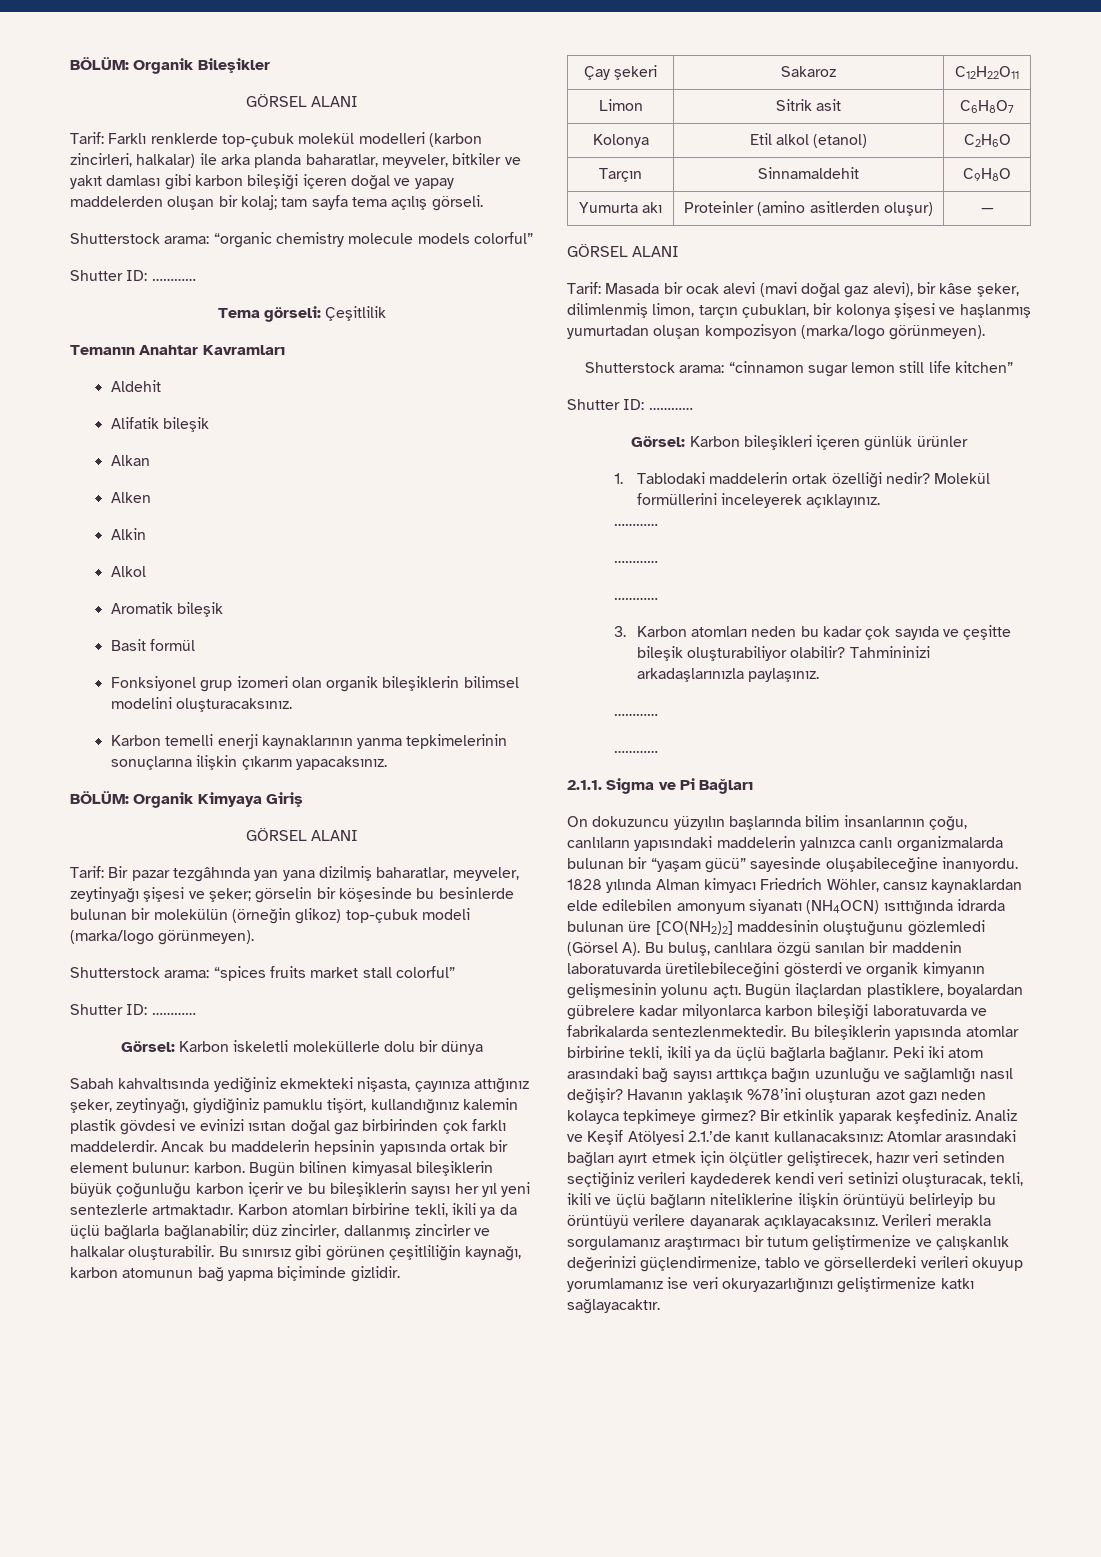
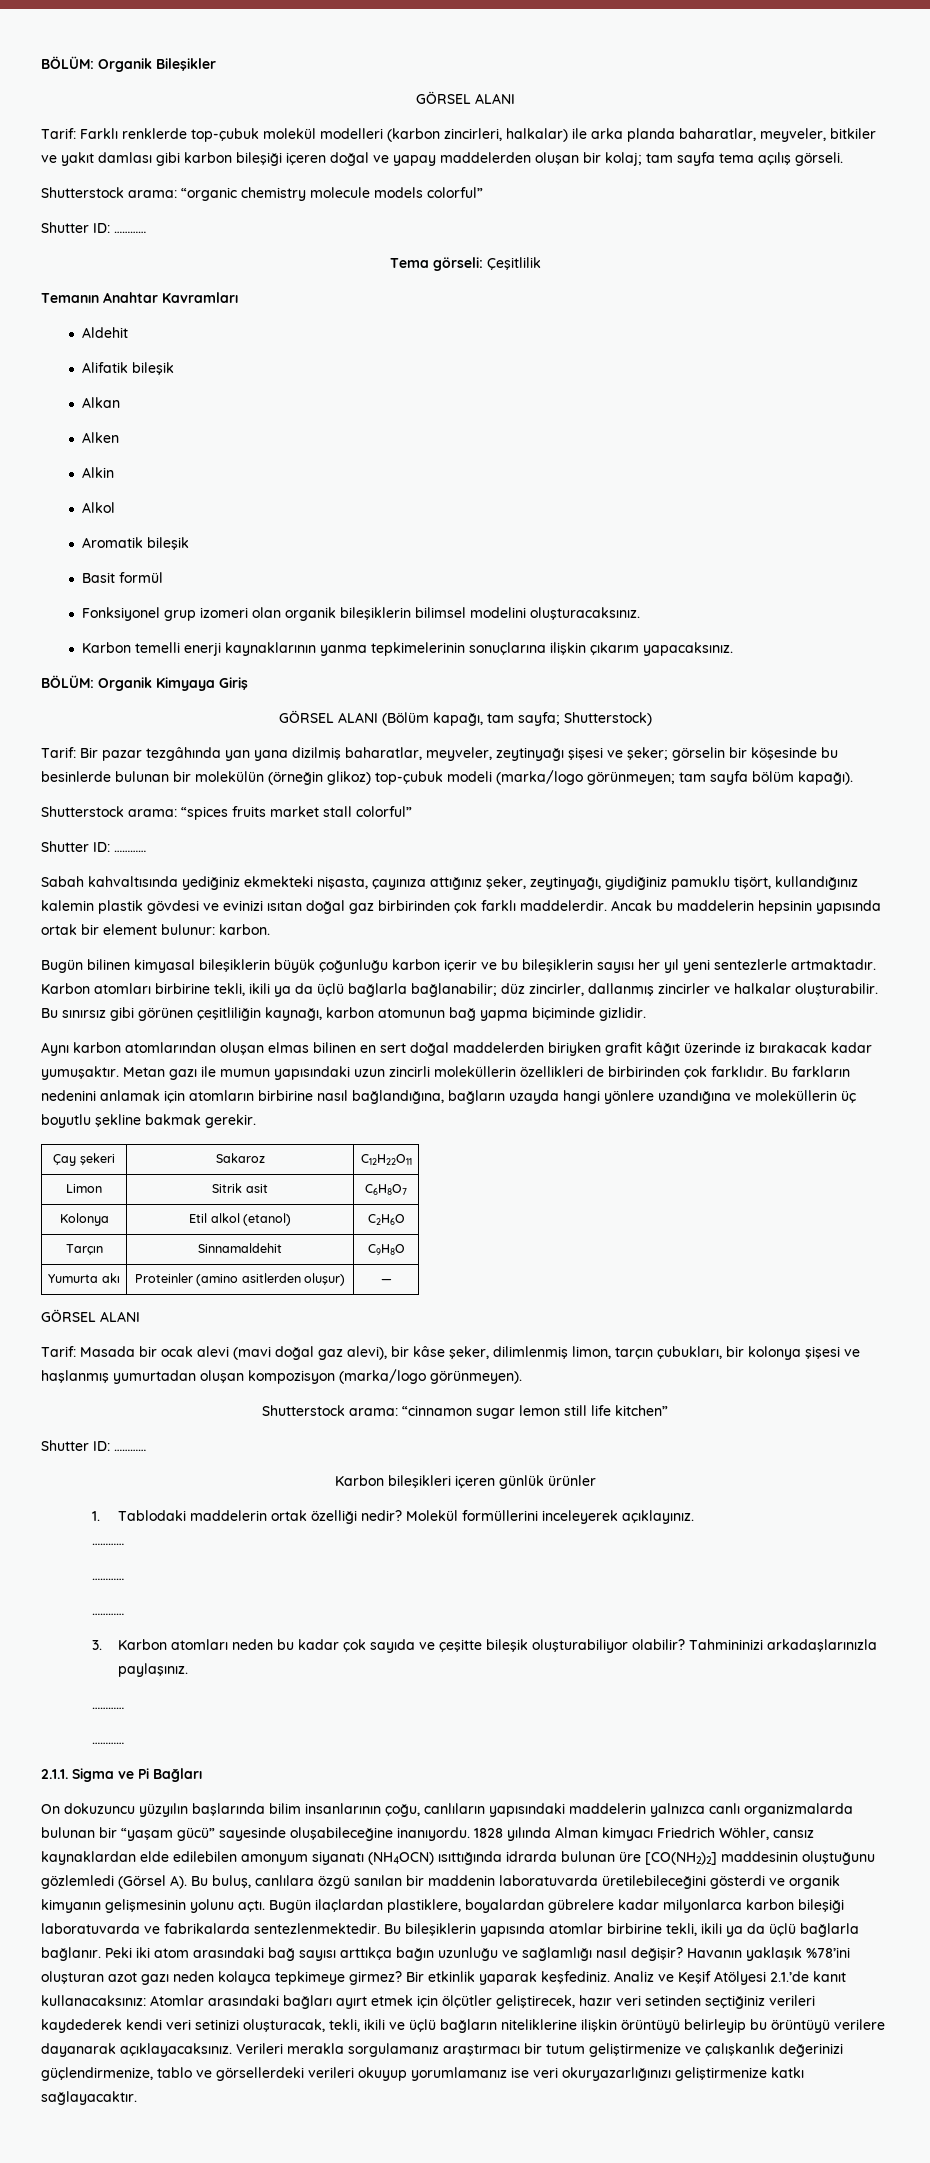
  BÖLÜM: Organik Kimyaya Giriş
- GÖRSEL ALANI
+ GÖRSEL ALANI (Bölüm kapağı, tam sayfa; Shutterstock)
- Tarif: Bir pazar tezgâhında yan yana dizilmiş baharatlar, meyveler, zeytinyağı şişesi ve şeker; görselin bir köşesinde bu besinlerde bulunan bir molekülün (örneğin glikoz) top-çubuk modeli (marka/logo görünmeyen).
+ Tarif: Bir pazar tezgâhında yan yana dizilmiş baharatlar, meyveler, zeytinyağı şişesi ve şeker; görselin bir köşesinde bu besinlerde bulunan bir molekülün (örneğin glikoz) top-çubuk modeli (marka/logo görünmeyen; tam sayfa bölüm kapağı).
- Görsel: Karbon iskeletli moleküllerle dolu bir dünya
- Ancak bu maddelerin hepsinin yapısında ortak bir element bulunur: karbon. Bugün bilinen kimyasal bileşiklerin büyük çoğunluğu karbon içerir ve bu bileşiklerin sayısı her yıl yeni sentezlerle artmaktadır.
+ Ancak bu maddelerin hepsinin yapısında ortak bir element bulunur: karbon.
+ Bugün bilinen kimyasal bileşiklerin büyük çoğunluğu karbon içerir ve bu bileşiklerin sayısı her yıl yeni sentezlerle artmaktadır.
+ Aynı karbon atomlarından oluşan elmas bilinen en sert doğal maddelerden biriyken grafit kâğıt üzerinde iz bırakacak kadar yumuşaktır. Metan gazı ile mumun yapısındaki uzun zincirli moleküllerin özellikleri de birbirinden çok farklıdır. Bu farkların nedenini anlamak için atomların birbirine nasıl bağlandığına, bağların uzayda hangi yönlere uzandığına ve moleküllerin üç boyutlu şekline bakmak gerekir.
- Görsel: Karbon bileşikleri içeren günlük ürünler
+ Karbon bileşikleri içeren günlük ürünler

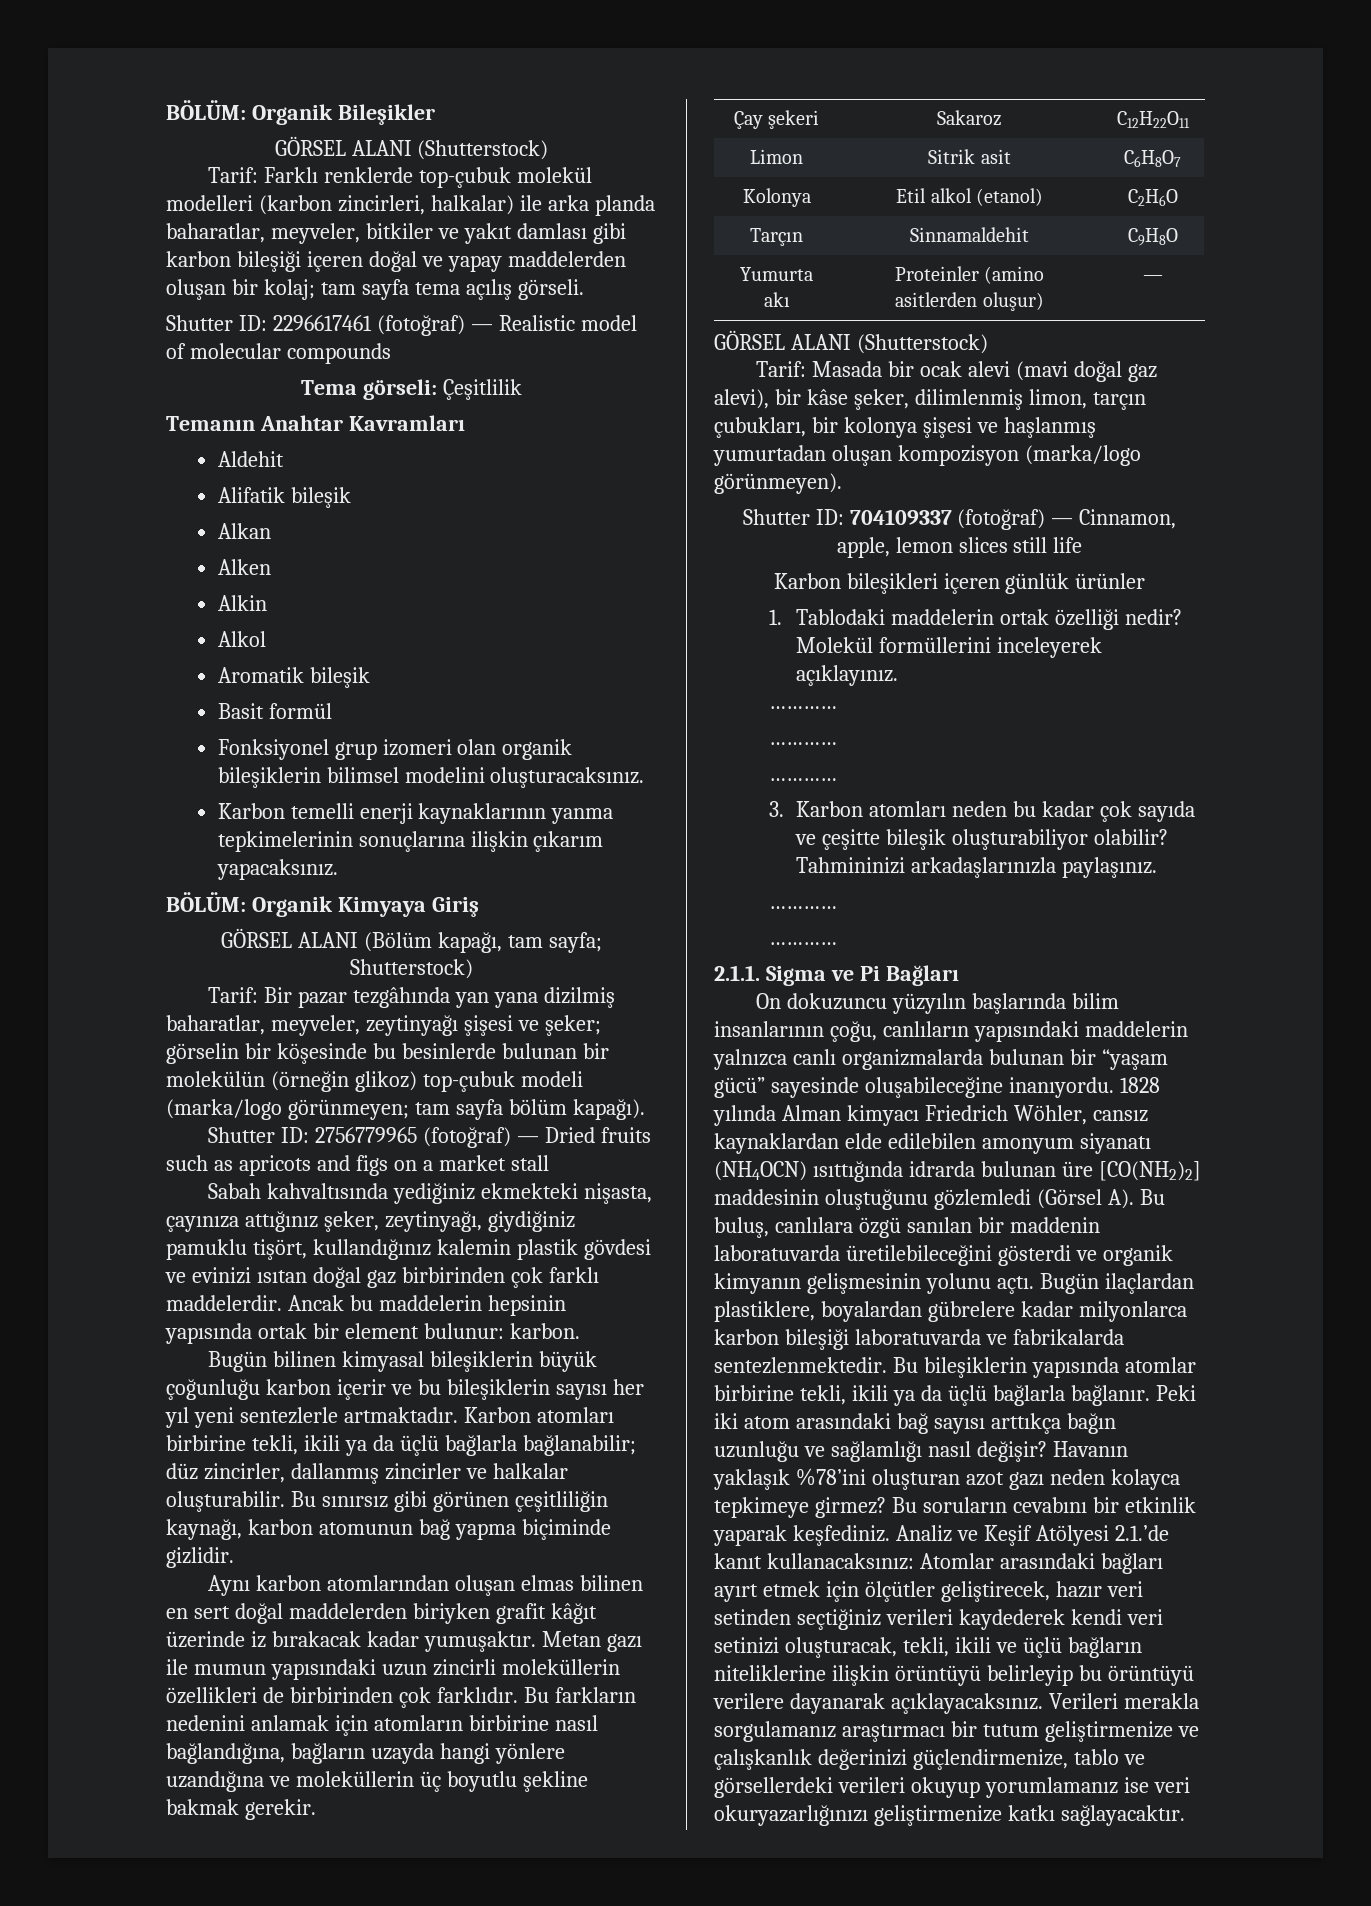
  BÖLÜM: Organik Bileşikler
- GÖRSEL ALANI
+ GÖRSEL ALANI (Shutterstock)
- Shutterstock arama: “organic chemistry molecule models colorful”
- Shutter ID: …………
+ Shutter ID: 2296617461 (fotoğraf) — Realistic model of molecular compounds
- Shutterstock arama: “spices fruits market stall colorful”
- Shutter ID: …………
+ Shutter ID: 2756779965 (fotoğraf) — Dried fruits such as apricots and figs on a market stall
  Yumurta akı | Proteinler (amino asitlerden oluşur) | —
- GÖRSEL ALANI
+ GÖRSEL ALANI (Shutterstock)
- Shutterstock arama: “cinnamon sugar lemon still life kitchen”
- Shutter ID: …………
+ Shutter ID: 704109337 (fotoğraf) — Cinnamon, apple, lemon slices still life
- Bir etkinlik yaparak keşfediniz.
+ Bu soruların cevabını bir etkinlik yaparak keşfediniz.

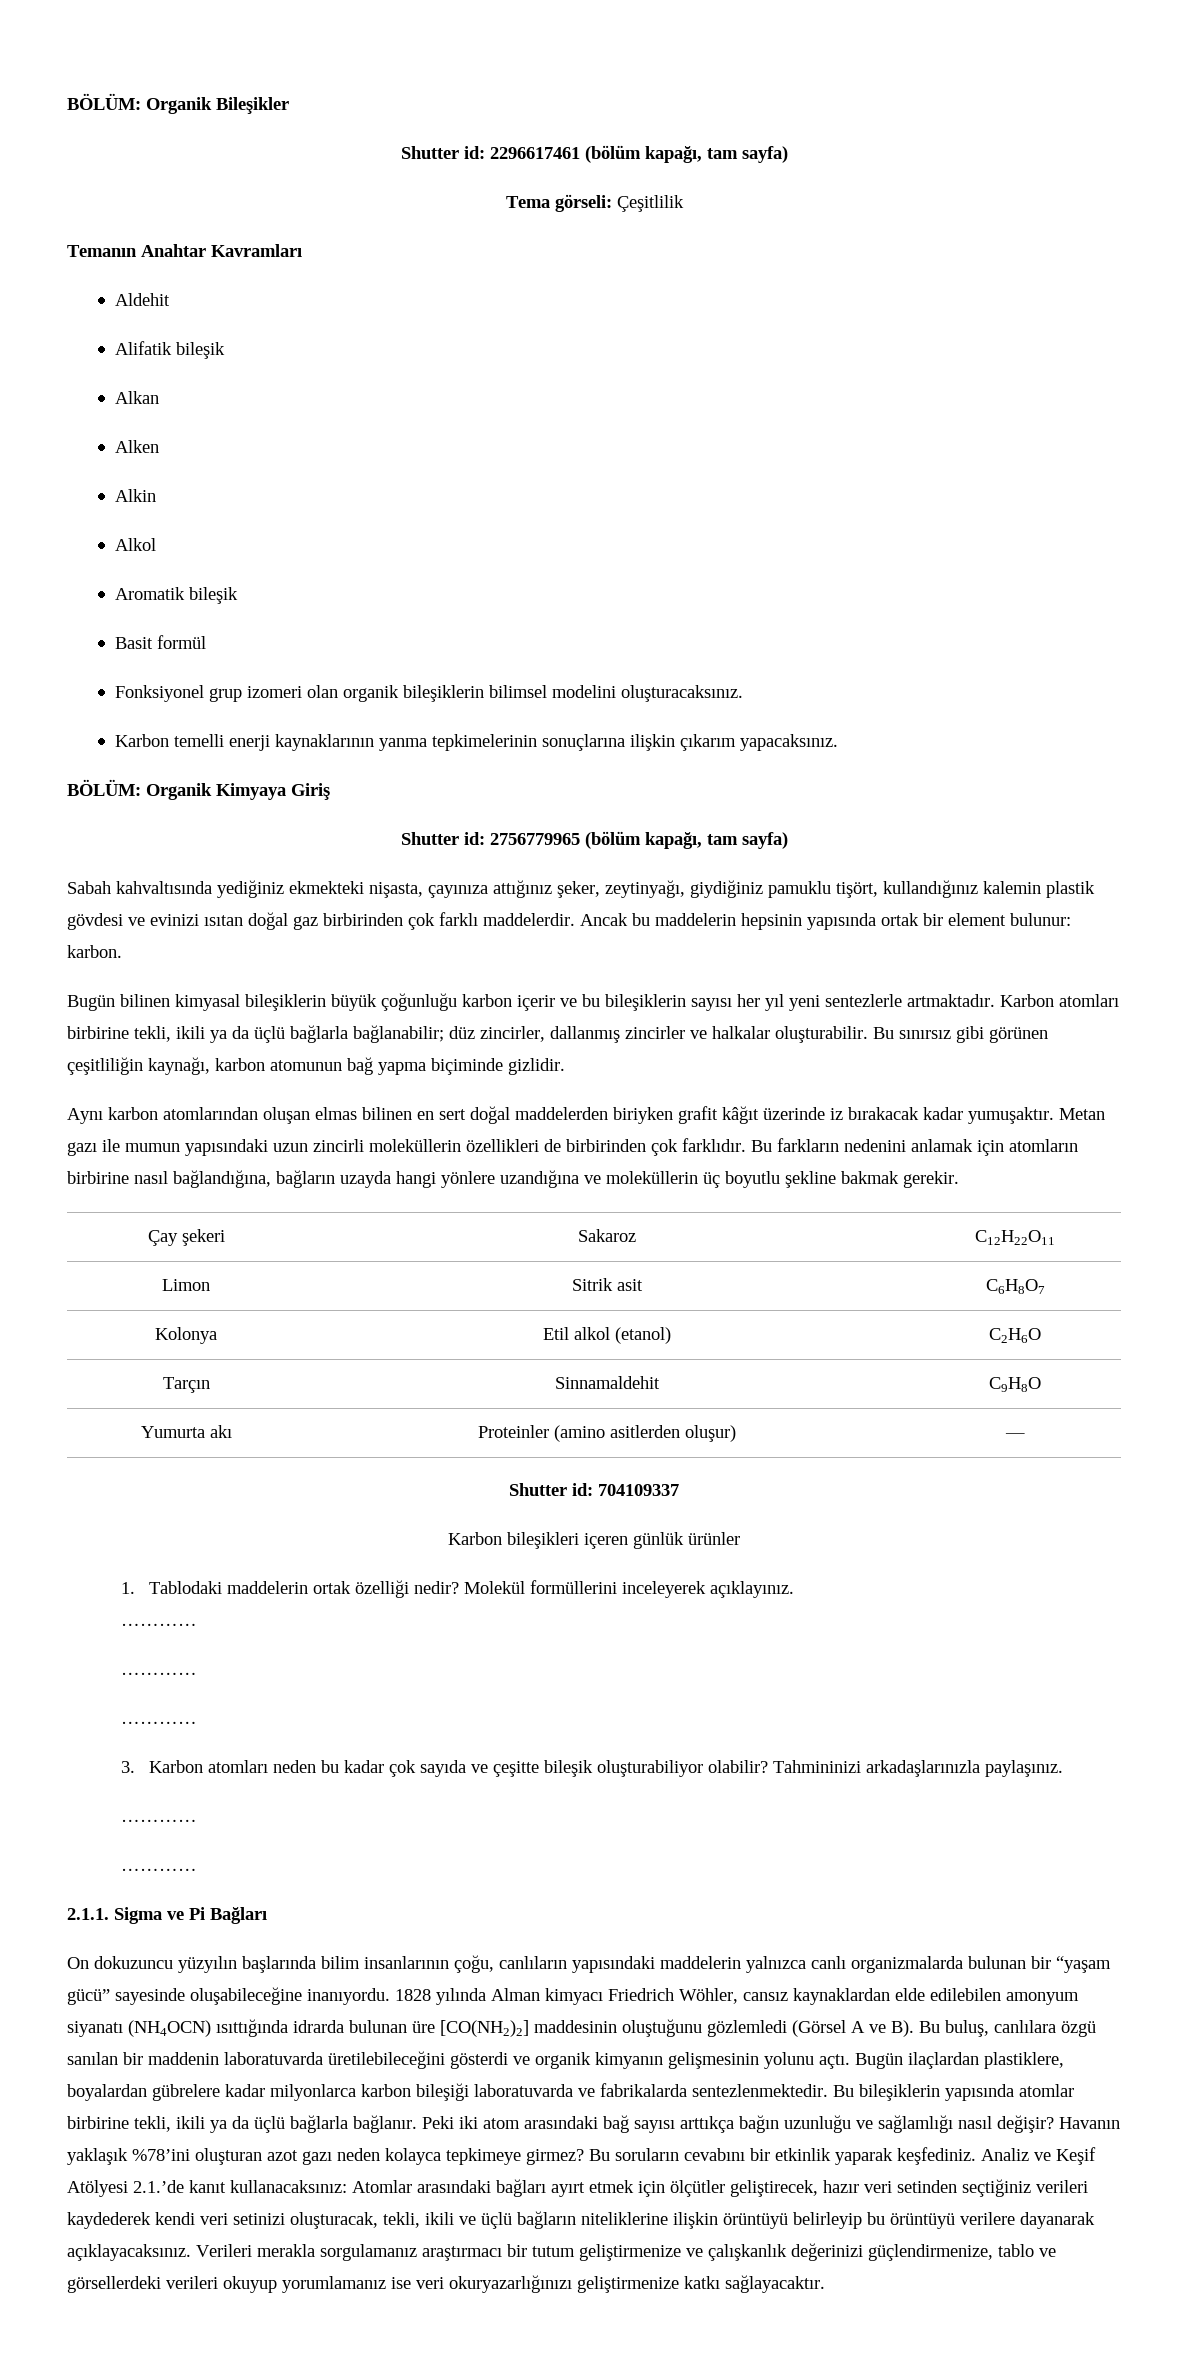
  BÖLÜM: Organik Bileşikler
- GÖRSEL ALANI (Shutterstock)
- Tarif: Farklı renklerde top-çubuk molekül modelleri (karbon zincirleri, halkalar) ile arka planda baharatlar, meyveler, bitkiler ve yakıt damlası gibi karbon bileşiği içeren doğal ve yapay maddelerden oluşan bir kolaj; tam sayfa tema açılış görseli.
- Shutter ID: 2296617461 (fotoğraf) — Realistic model of molecular compounds
+ Shutter id: 2296617461 (bölüm kapağı, tam sayfa)
- GÖRSEL ALANI (Bölüm kapağı, tam sayfa; Shutterstock)
- Tarif: Bir pazar tezgâhında yan yana dizilmiş baharatlar, meyveler, zeytinyağı şişesi ve şeker; görselin bir köşesinde bu besinlerde bulunan bir molekülün (örneğin glikoz) top-çubuk modeli (marka/logo görünmeyen; tam sayfa bölüm kapağı).
- Shutter ID: 2756779965 (fotoğraf) — Dried fruits such as apricots and figs on a market stall
+ Shutter id: 2756779965 (bölüm kapağı, tam sayfa)
  Yumurta akı | Proteinler (amino asitlerden oluşur) | —
- GÖRSEL ALANI (Shutterstock)
- Tarif: Masada bir ocak alevi (mavi doğal gaz alevi), bir kâse şeker, dilimlenmiş limon, tarçın çubukları, bir kolonya şişesi ve haşlanmış yumurtadan oluşan kompozisyon (marka/logo görünmeyen).
- Shutter ID: 704109337 (fotoğraf) — Cinnamon, apple, lemon slices still life
+ Shutter id: 704109337
- 1828 yılında Alman kimyacı Friedrich Wöhler, cansız kaynaklardan elde edilebilen amonyum siyanatı (NH4OCN) ısıttığında idrarda bulunan üre [CO(NH2)2] maddesinin oluştuğunu gözlemledi (Görsel A). Bu buluş, canlılara özgü sanılan bir maddenin laboratuvarda üretilebileceğini gösterdi ve organik kimyanın gelişmesinin yolunu açtı.
+ 1828 yılında Alman kimyacı Friedrich Wöhler, cansız kaynaklardan elde edilebilen amonyum siyanatı (NH4OCN) ısıttığında idrarda bulunan üre [CO(NH2)2] maddesinin oluştuğunu gözlemledi (Görsel A ve B). Bu buluş, canlılara özgü sanılan bir maddenin laboratuvarda üretilebileceğini gösterdi ve organik kimyanın gelişmesinin yolunu açtı.

